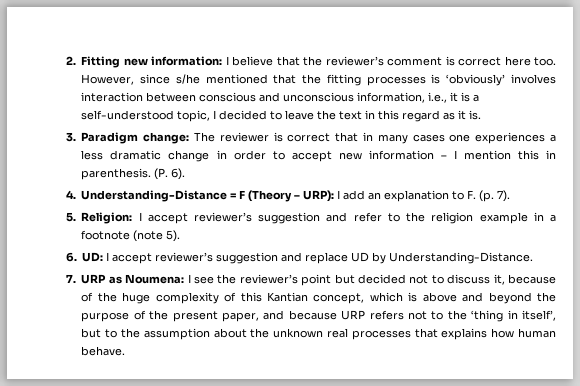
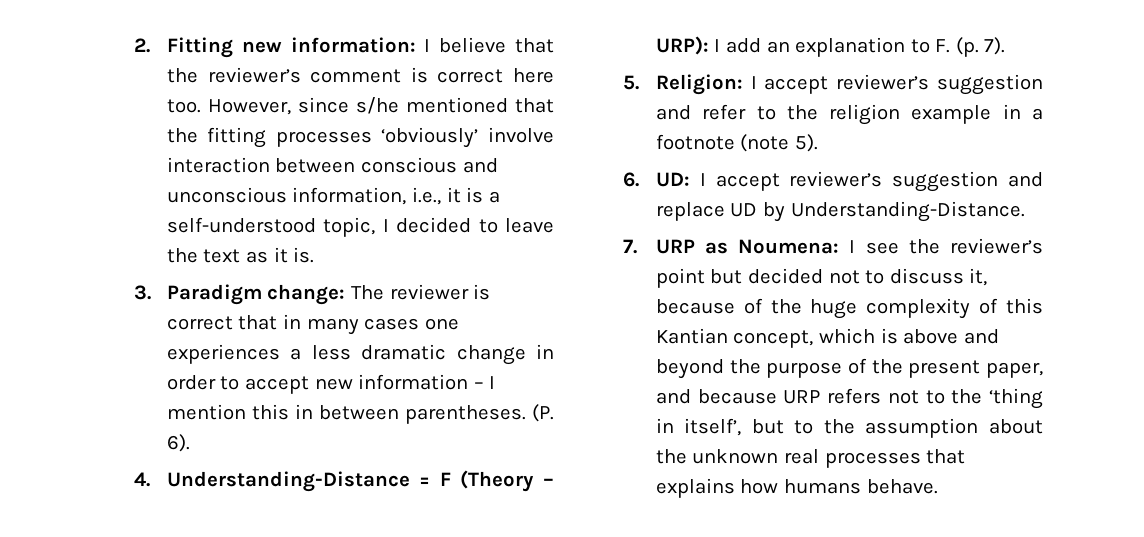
- However, since s/he mentioned that the fitting processes is ‘obviously’ involves interaction between conscious and unconscious information, i.e., it is a self-understood topic, I decided to leave the text in this regard as it is.
+ However, since s/he mentioned that the fitting processes ‘obviously’ involve interaction between conscious and unconscious information, i.e., it is a self-understood topic, I decided to leave the text as it is.
- 3. Paradigm change: The reviewer is correct that in many cases one experiences a less dramatic change in order to accept new information – I mention this in parenthesis.
+ 3. Paradigm change: The reviewer is correct that in many cases one experiences a less dramatic change in order to accept new information – I mention this in between parentheses.
- 7. URP as Noumena: I see the reviewer’s point but decided not to discuss it, because of the huge complexity of this Kantian concept, which is above and beyond the purpose of the present paper, and because URP refers not to the ‘thing in itself’, but to the assumption about the unknown real processes that explains how human behave.
+ 7. URP as Noumena: I see the reviewer’s point but decided not to discuss it, because of the huge complexity of this Kantian concept, which is above and beyond the purpose of the present paper, and because URP refers not to the ‘thing in itself’, but to the assumption about the unknown real processes that explains how humans behave.

